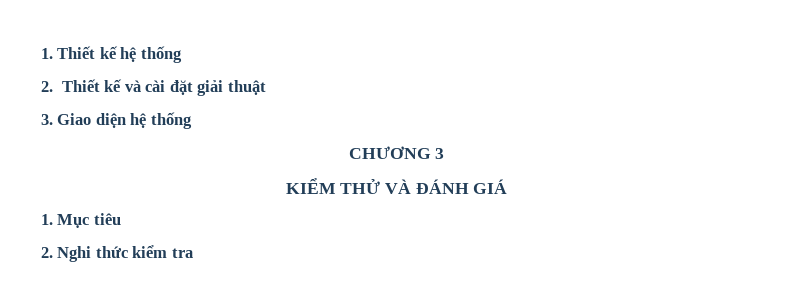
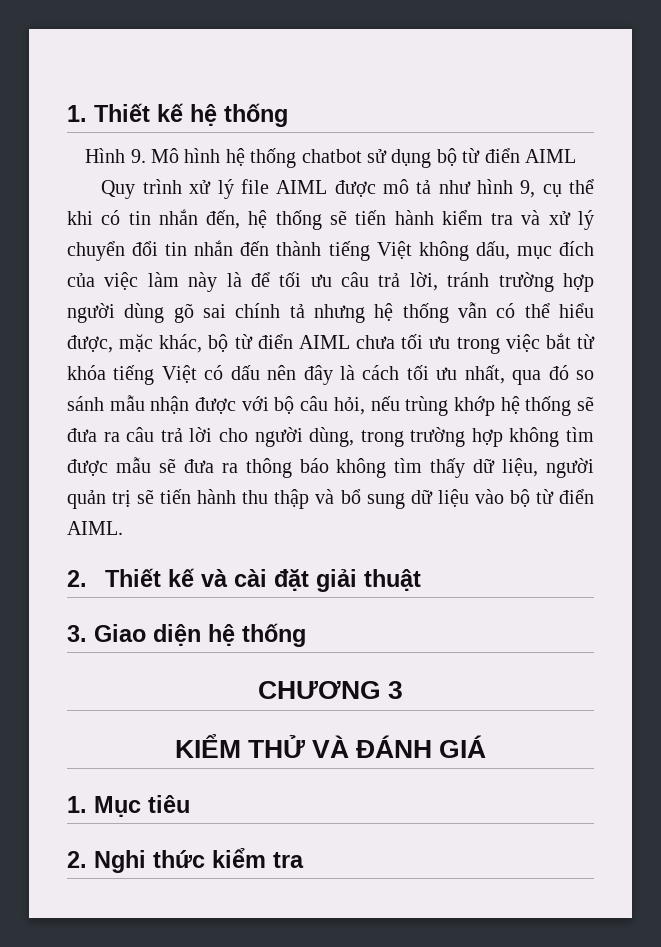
+ Hình 9. Mô hình hệ thống chatbot sử dụng bộ từ điển AIML
+ Quy trình xử lý file AIML được mô tả như hình 9, cụ thể khi có tin nhắn đến, hệ thống sẽ tiến hành kiểm tra và xử lý chuyển đổi tin nhắn đến thành tiếng Việt không dấu, mục đích của việc làm này là để tối ưu câu trả lời, tránh trường hợp người dùng gõ sai chính tả nhưng hệ thống vẫn có thể hiểu được, mặc khác, bộ từ điển AIML chưa tối ưu trong việc bắt từ khóa tiếng Việt có dấu nên đây là cách tối ưu nhất, qua đó so sánh mẫu nhận được với bộ câu hỏi, nếu trùng khớp hệ thống sẽ đưa ra câu trả lời cho người dùng, trong trường hợp không tìm được mẫu sẽ đưa ra thông báo không tìm thấy dữ liệu, người quản trị sẽ tiến hành thu thập và bổ sung dữ liệu vào bộ từ điển AIML.

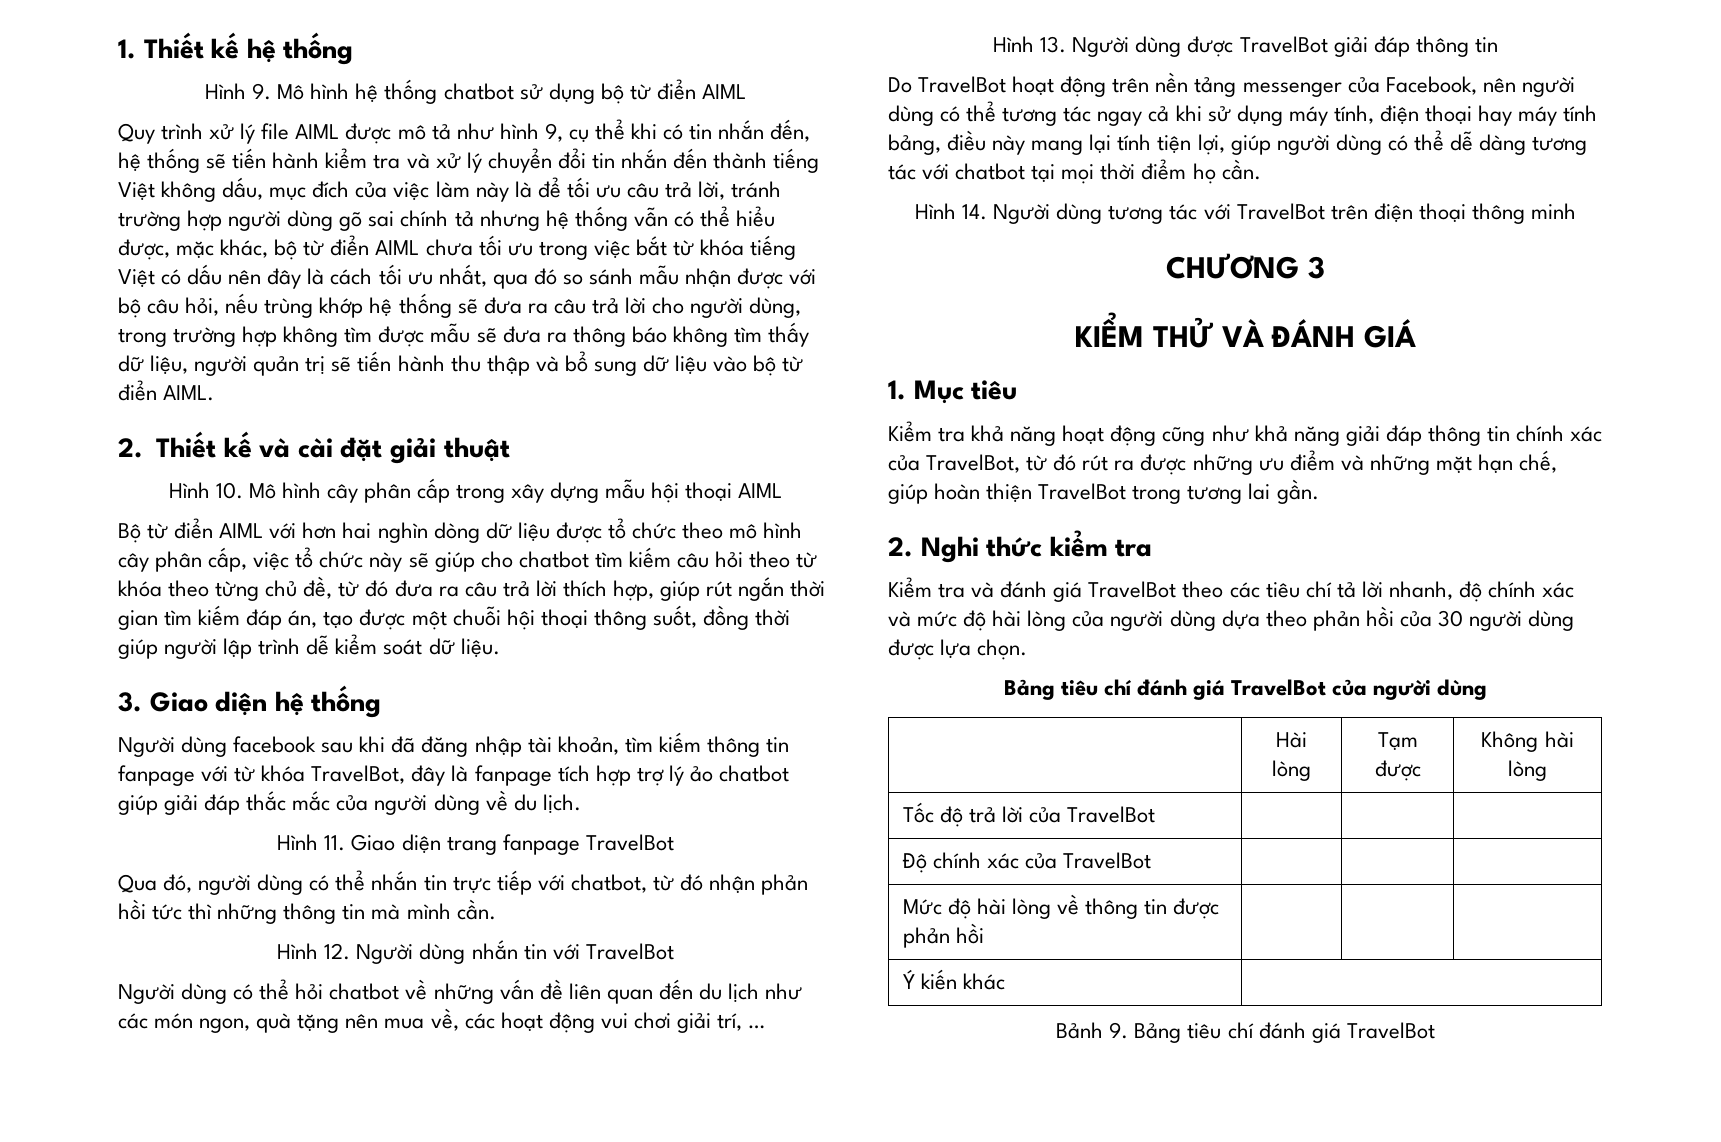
+ Hình 10. Mô hình cây phân cấp trong xây dựng mẫu hội thoại AIML
+ Bộ từ điển AIML với hơn hai nghìn dòng dữ liệu được tổ chức theo mô hình cây phân cấp, việc tổ chức này sẽ giúp cho chatbot tìm kiếm câu hỏi theo từ khóa theo từng chủ đề, từ đó đưa ra câu trả lời thích hợp, giúp rút ngắn thời gian tìm kiếm đáp án, tạo được một chuỗi hội thoại thông suốt, đồng thời giúp người lập trình dễ kiểm soát dữ liệu.
+ Người dùng facebook sau khi đã đăng nhập tài khoản, tìm kiếm thông tin fanpage với từ khóa TravelBot, đây là fanpage tích hợp trợ lý ảo chatbot giúp giải đáp thắc mắc của người dùng về du lịch.
+ Hình 11. Giao diện trang fanpage TravelBot
+ Qua đó, người dùng có thể nhắn tin trực tiếp với chatbot, từ đó nhận phản hồi tức thì những thông tin mà mình cần.
+ Hình 12. Người dùng nhắn tin với TravelBot
+ Người dùng có thể hỏi chatbot về những vấn đề liên quan đến du lịch như các món ngon, quà tặng nên mua về, các hoạt động vui chơi giải trí, …
+ Hình 13. Người dùng được TravelBot giải đáp thông tin
+ Do TravelBot hoạt động trên nền tảng messenger của Facebook, nên người dùng có thể tương tác ngay cả khi sử dụng máy tính, điện thoại hay máy tính bảng, điều này mang lại tính tiện lợi, giúp người dùng có thể dễ dàng tương tác với chatbot tại mọi thời điểm họ cần.
+ Hình 14. Người dùng tương tác với TravelBot trên điện thoại thông minh
+ Kiểm tra khả năng hoạt động cũng như khả năng giải đáp thông tin chính xác của TravelBot, từ đó rút ra được những ưu điểm và những mặt hạn chế, giúp hoàn thiện TravelBot trong tương lai gần.
+ Kiểm tra và đánh giá TravelBot theo các tiêu chí tả lời nhanh, độ chính xác và mức độ hài lòng của người dùng dựa theo phản hồi của 30 người dùng được lựa chọn.
+ Bảng tiêu chí đánh giá TravelBot của người dùng
+ | Hài lòng | Tạm được | Không hài lòng
+ Tốc độ trả lời của TravelBot | | |
+ Độ chính xác của TravelBot | | |
+ Mức độ hài lòng về thông tin được phản hồi | | |
+ Ý kiến khác |
+ Bảnh 9. Bảng tiêu chí đánh giá TravelBot

